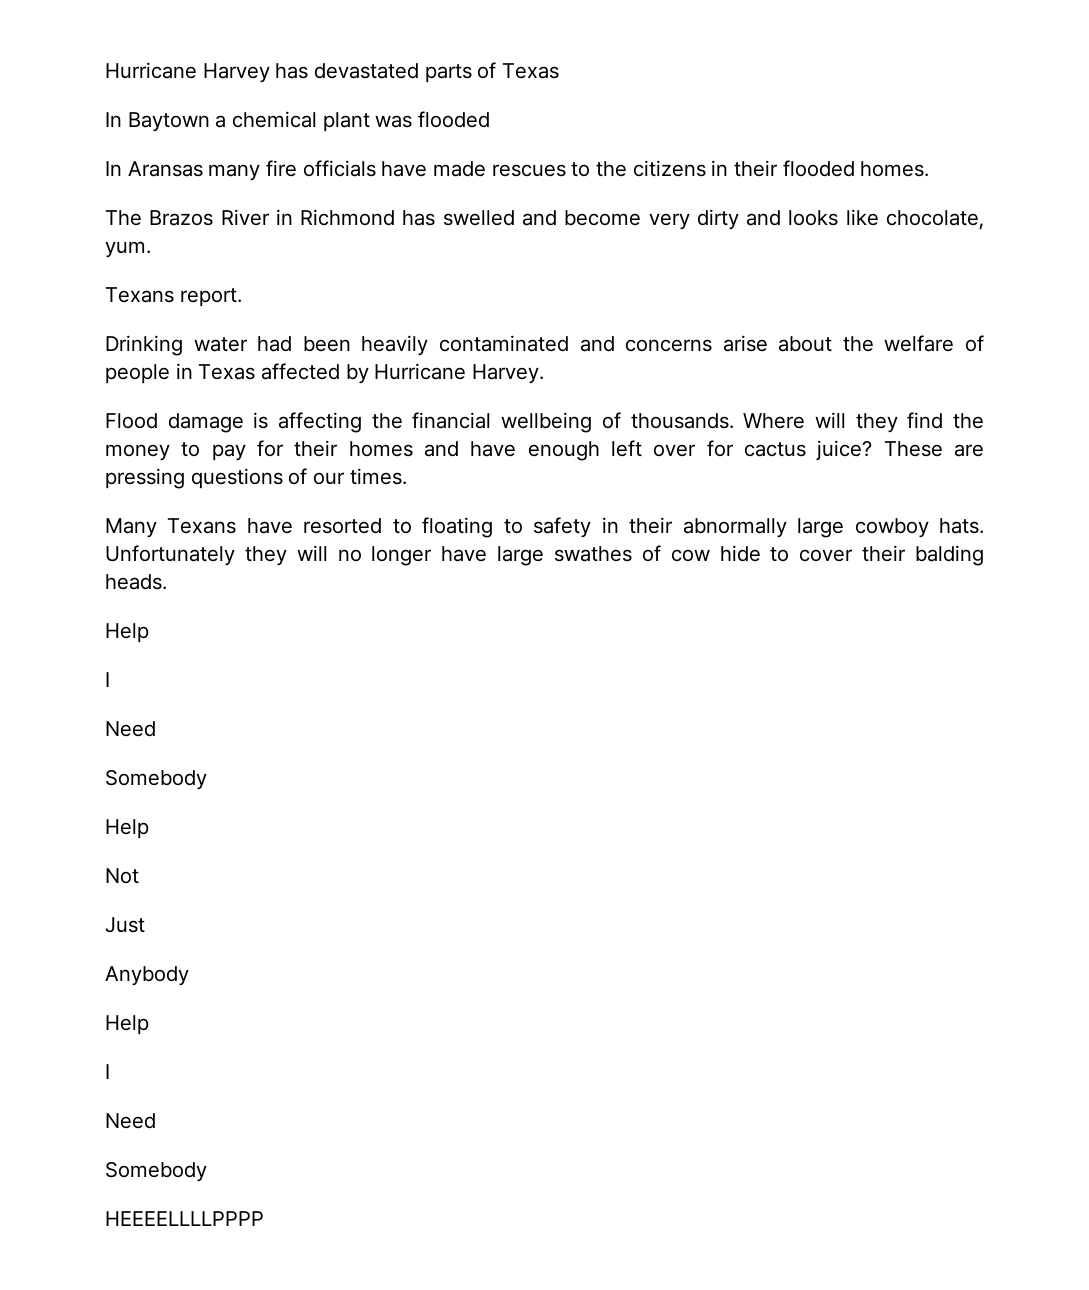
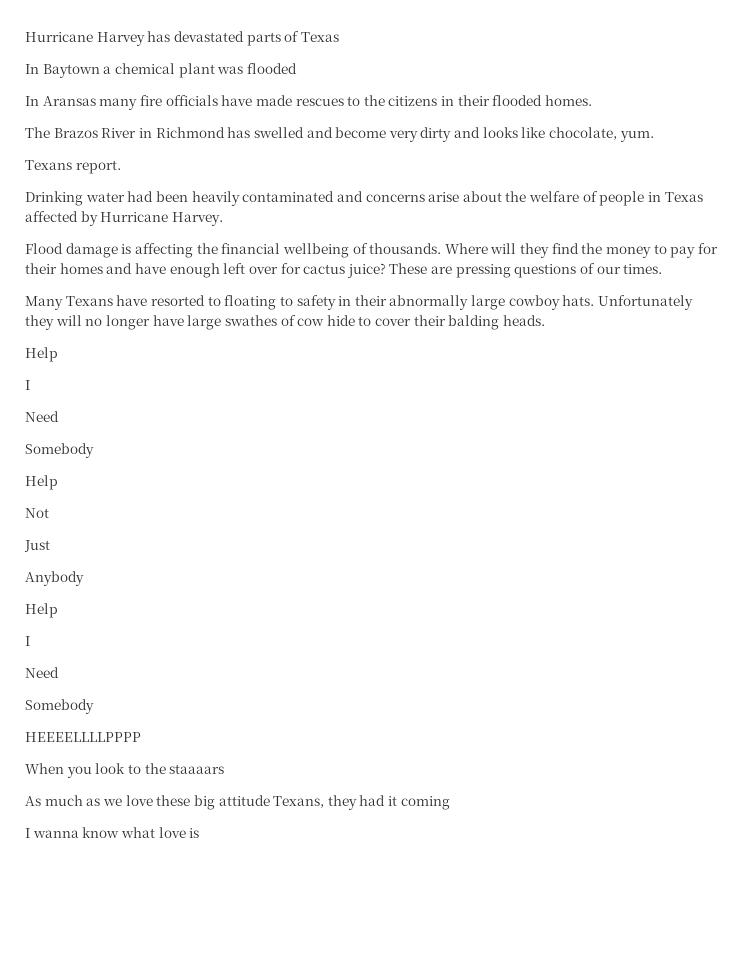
+ When you look to the staaaars
+ As much as we love these big attitude Texans, they had it coming
+ I wanna know what love is

